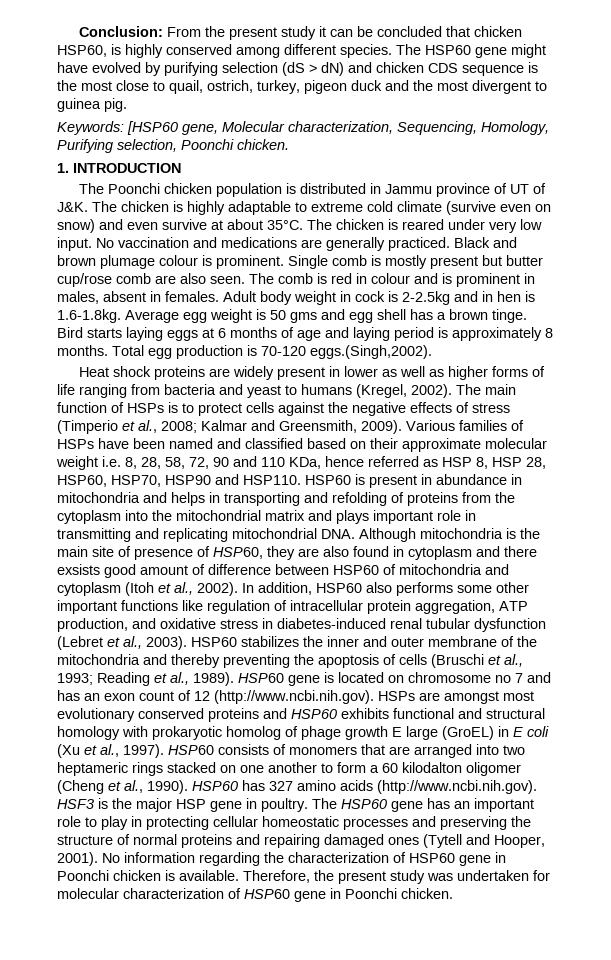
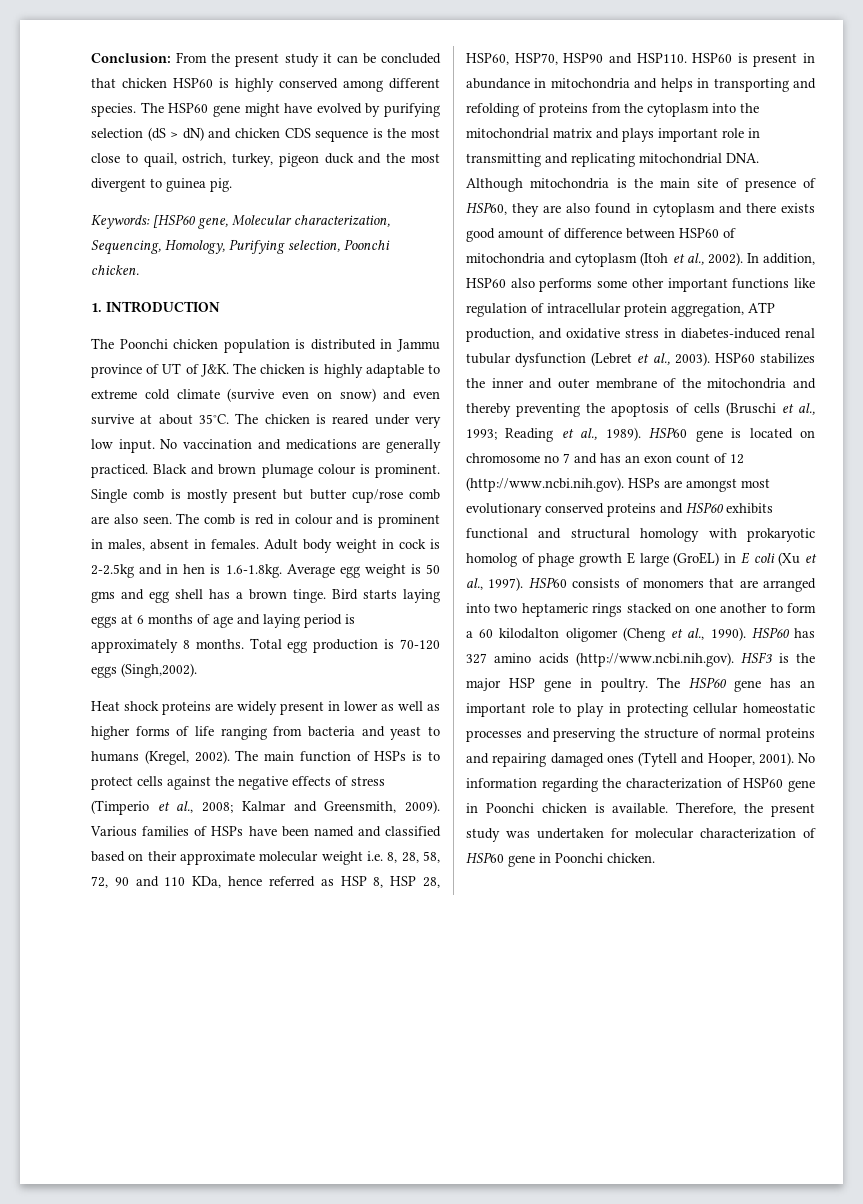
- Conclusion: From the present study it can be concluded that chicken HSP60, is highly conserved among different species.
+ Conclusion: From the present study it can be concluded that chicken HSP60 is highly conserved among different species.
- Total egg production is 70-120 eggs.(Singh,2002).
+ Total egg production is 70-120 eggs (Singh,2002).
- HSP60 is present in abundance in mitochondria and helps in transporting and refolding of proteins from the cytoplasm into the mitochondrial matrix and plays important role in transmitting and replicating mitochondrial DNA. Although mitochondria is the main site of presence of HSP60, they are also found in cytoplasm and there exsists good amount of difference between HSP60 of mitochondria and cytoplasm (Itoh et al., 2002).
+ HSP60 is present in abundance in mitochondria and helps in transporting and refolding of proteins from the cytoplasm into the mitochondrial matrix and plays important role in transmitting and replicating mitochondrial DNA. Although mitochondria is the main site of presence of HSP60, they are also found in cytoplasm and there exists good amount of difference between HSP60 of mitochondria and cytoplasm (Itoh et al., 2002).

